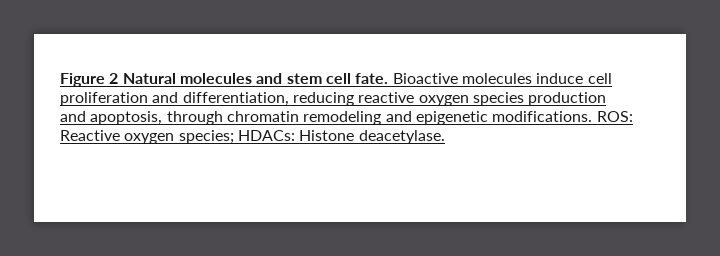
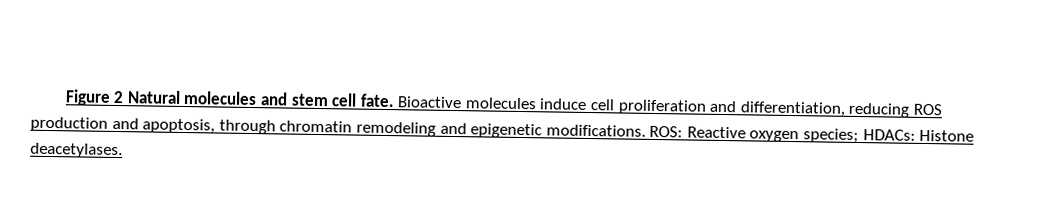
- Bioactive molecules induce cell proliferation and differentiation, reducing reactive oxygen species production and apoptosis, through chromatin remodeling and epigenetic modifications.
+ Bioactive molecules induce cell proliferation and differentiation, reducing ROS production and apoptosis, through chromatin remodeling and epigenetic modifications.
- ROS: Reactive oxygen species; HDACs: Histone deacetylase.
+ ROS: Reactive oxygen species; HDACs: Histone deacetylases.

